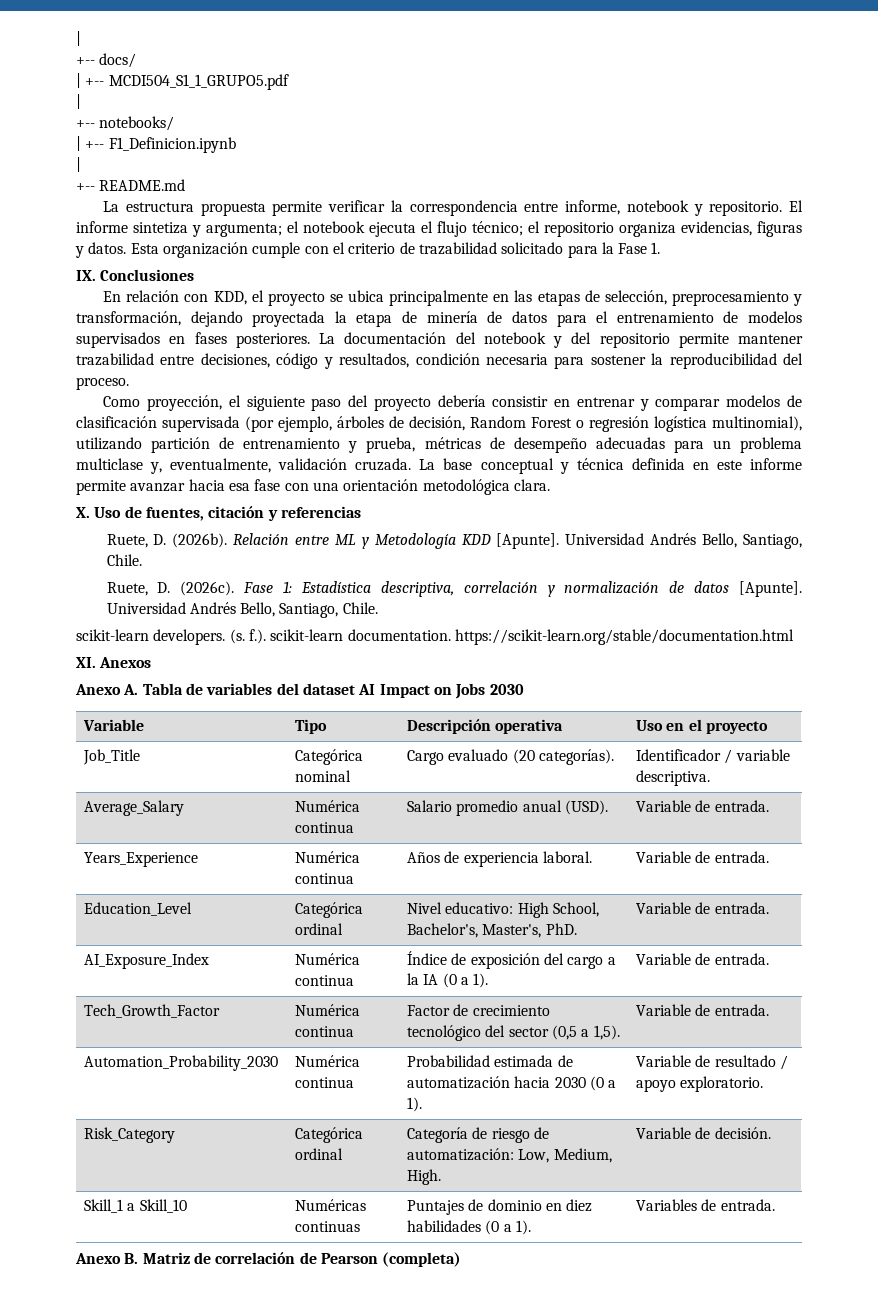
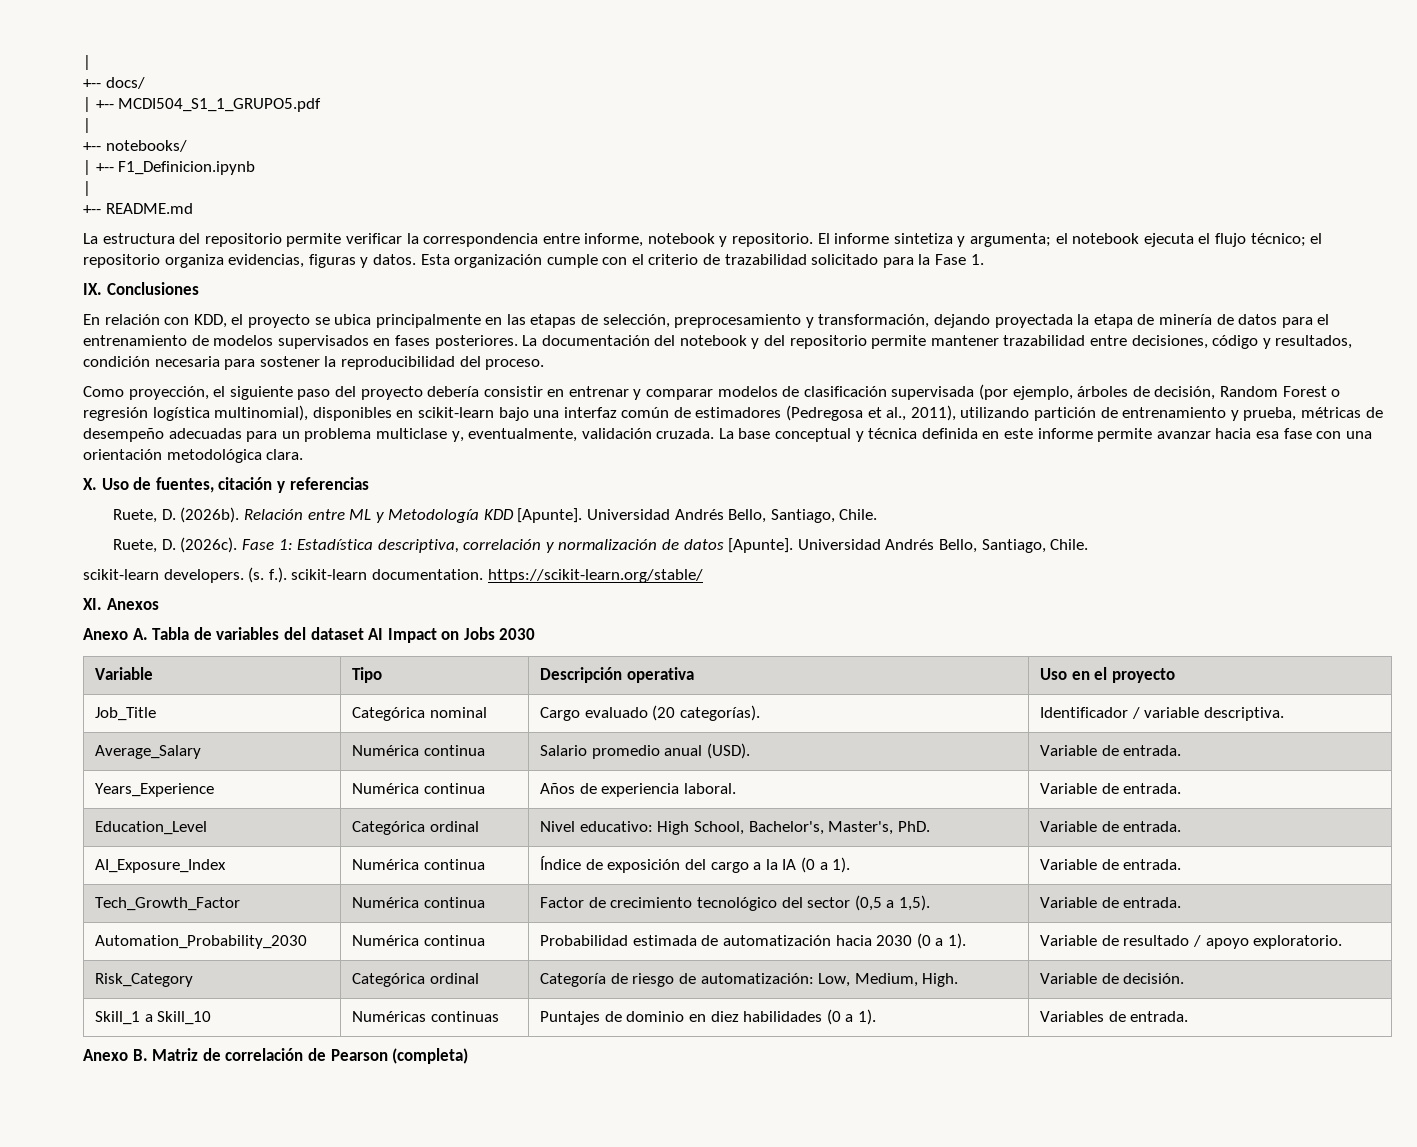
- La estructura propuesta permite verificar la correspondencia entre informe, notebook y repositorio.
+ La estructura del repositorio permite verificar la correspondencia entre informe, notebook y repositorio.
- Como proyección, el siguiente paso del proyecto debería consistir en entrenar y comparar modelos de clasificación supervisada (por ejemplo, árboles de decisión, Random Forest o regresión logística multinomial), utilizando partición de entrenamiento y prueba, métricas de desempeño adecuadas para un problema multiclase y, eventualmente, validación cruzada.
+ Como proyección, el siguiente paso del proyecto debería consistir en entrenar y comparar modelos de clasificación supervisada (por ejemplo, árboles de decisión, Random Forest o regresión logística multinomial), disponibles en scikit-learn bajo una interfaz común de estimadores (Pedregosa et al., 2011), utilizando partición de entrenamiento y prueba, métricas de desempeño adecuadas para un problema multiclase y, eventualmente, validación cruzada.
- (s. f.). scikit-learn documentation. https://scikit-learn.org/stable/documentation.html
+ (s. f.). scikit-learn documentation. https://scikit-learn.org/stable/

